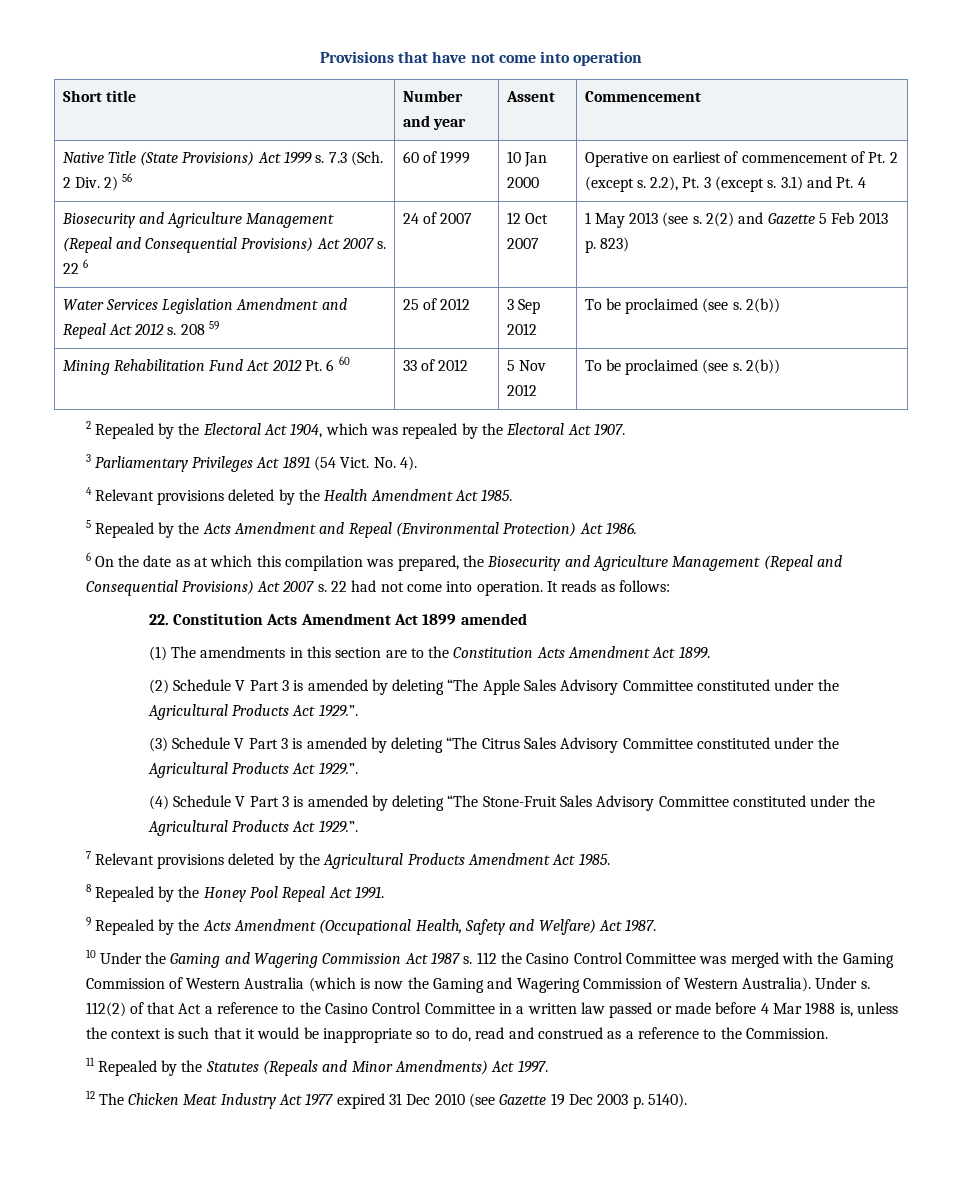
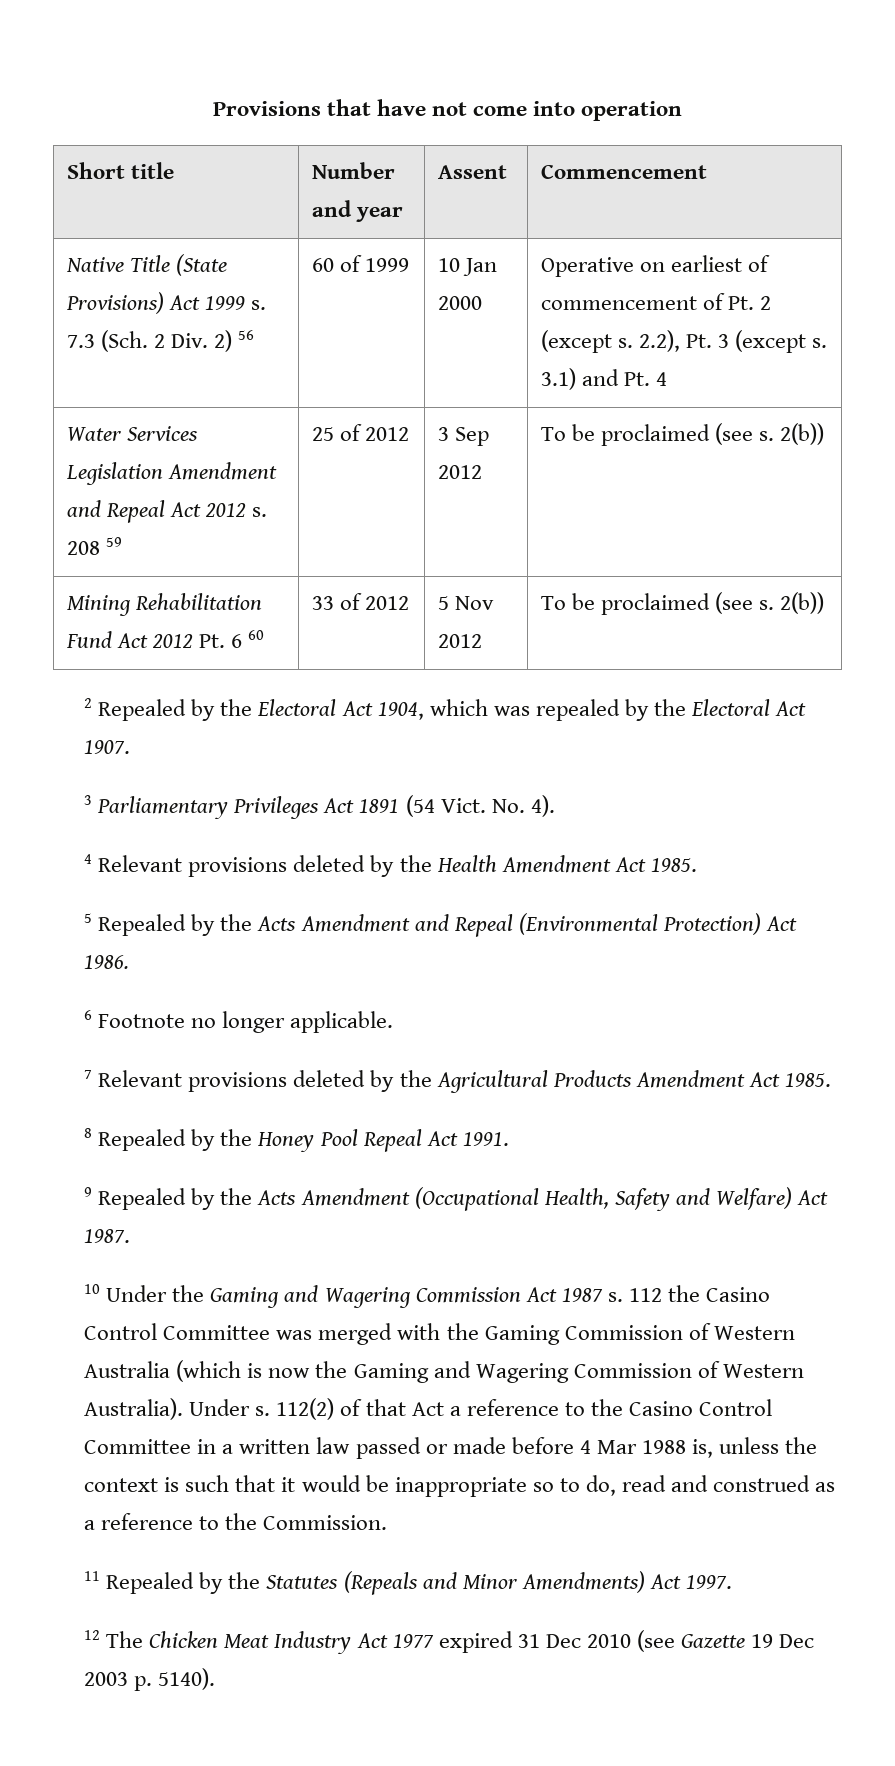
- Biosecurity and Agriculture Management (Repeal and Consequential Provisions) Act 2007 s. 22 6 | 24 of 2007 | 12 Oct 2007 | 1 May 2013 (see s. 2(2) and Gazette 5 Feb 2013 p. 823)
- 6 On the date as at which this compilation was prepared, the Biosecurity and Agriculture Management (Repeal and Consequential Provisions) Act 2007 s. 22 had not come into operation. It reads as follows:
- 22. Constitution Acts Amendment Act 1899 amended
- (1) The amendments in this section are to the Constitution Acts Amendment Act 1899.
- (2) Schedule V Part 3 is amended by deleting “The Apple Sales Advisory Committee constituted under the Agricultural Products Act 1929.”.
- (3) Schedule V Part 3 is amended by deleting “The Citrus Sales Advisory Committee constituted under the Agricultural Products Act 1929.”.
- (4) Schedule V Part 3 is amended by deleting “The Stone-Fruit Sales Advisory Committee constituted under the Agricultural Products Act 1929.”.
+ 6 Footnote no longer applicable.

